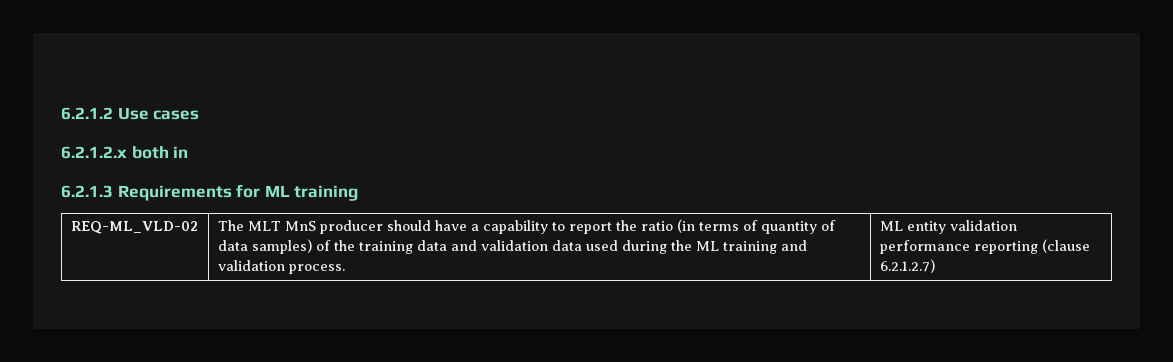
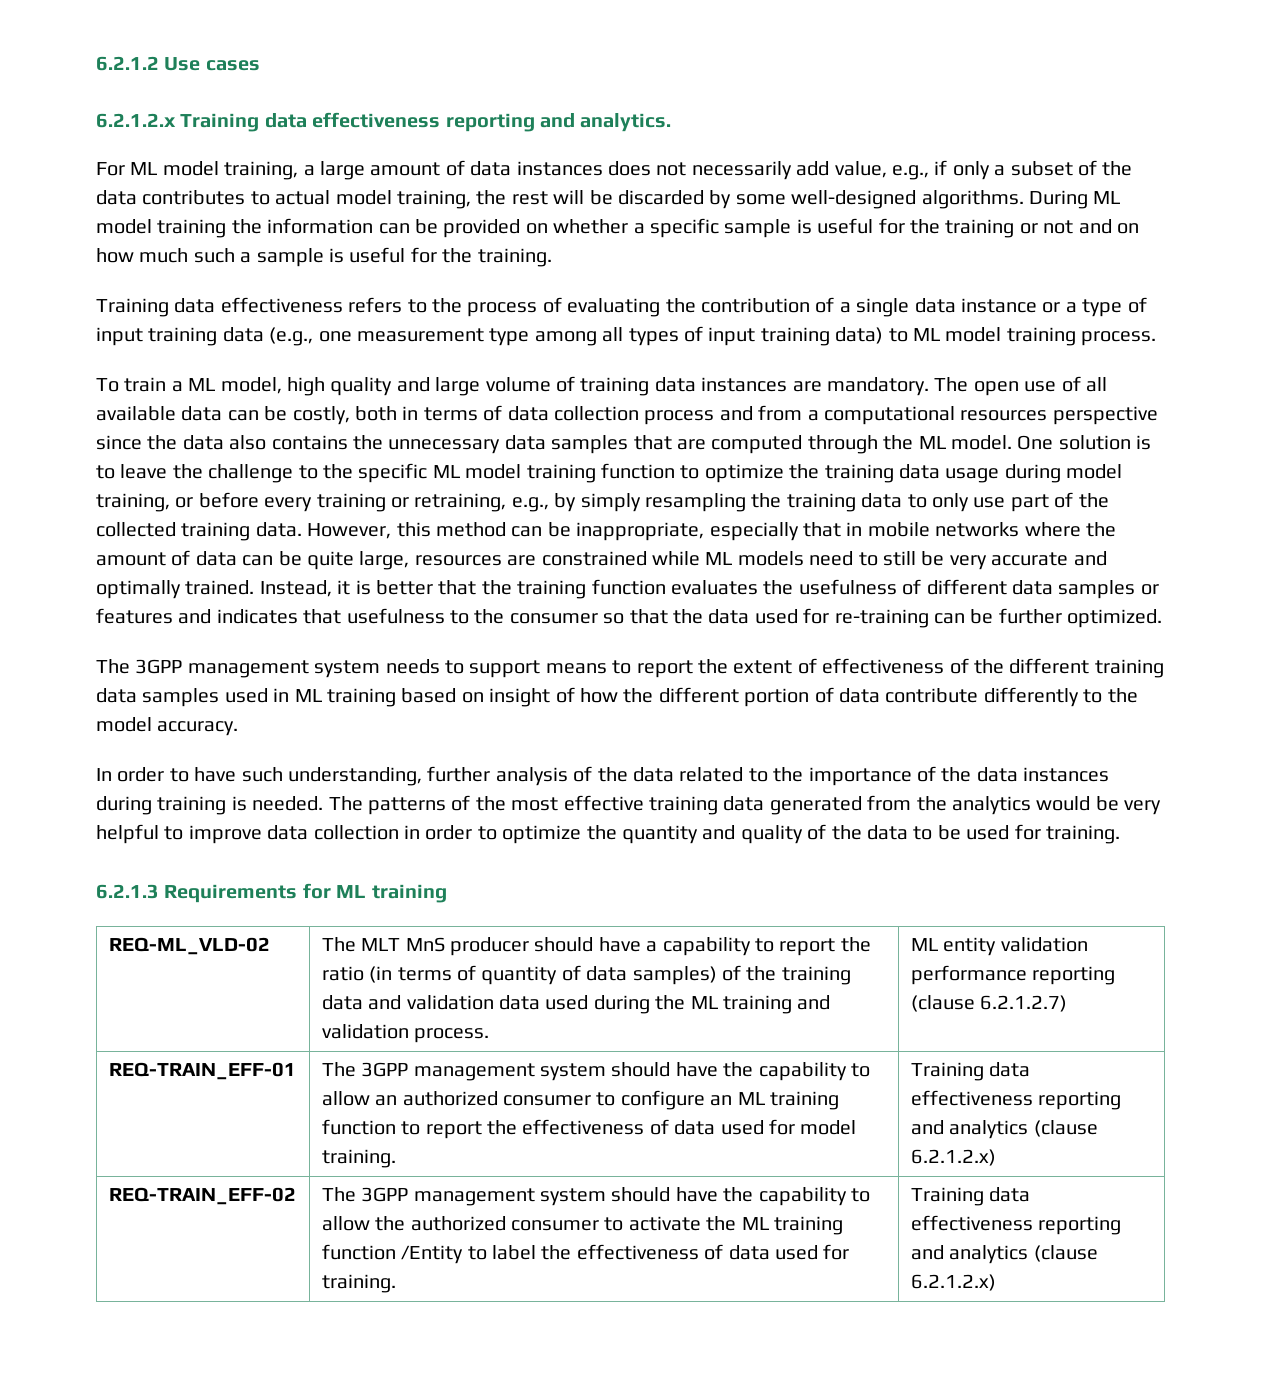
- 6.2.1.2.x both in
+ 6.2.1.2.x Training data effectiveness reporting and analytics.
+ For ML model training, a large amount of data instances does not necessarily add value, e.g., if only a subset of the data contributes to actual model training, the rest will be discarded by some well-designed algorithms. During ML model training the information can be provided on whether a specific sample is useful for the training or not and on how much such a sample is useful for the training.
+ Training data effectiveness refers to the process of evaluating the contribution of a single data instance or a type of input training data (e.g., one measurement type among all types of input training data) to ML model training process.
+ To train a ML model, high quality and large volume of training data instances are mandatory. The open use of all available data can be costly, both in terms of data collection process and from a computational resources perspective since the data also contains the unnecessary data samples that are computed through the ML model. One solution is to leave the challenge to the specific ML model training function to optimize the training data usage during model training, or before every training or retraining, e.g., by simply resampling the training data to only use part of the collected training data. However, this method can be inappropriate, especially that in mobile networks where the amount of data can be quite large, resources are constrained while ML models need to still be very accurate and optimally trained. Instead, it is better that the training function evaluates the usefulness of different data samples or features and indicates that usefulness to the consumer so that the data used for re-training can be further optimized.
+ The 3GPP management system needs to support means to report the extent of effectiveness of the different training data samples used in ML training based on insight of how the different portion of data contribute differently to the model accuracy.
+ In order to have such understanding, further analysis of the data related to the importance of the data instances during training is needed. The patterns of the most effective training data generated from the analytics would be very helpful to improve data collection in order to optimize the quantity and quality of the data to be used for training.
+ REQ-TRAIN_EFF-01 | The 3GPP management system should have the capability to allow an authorized consumer to configure an ML training function to report the effectiveness of data used for model training. | Training data effectiveness reporting and analytics (clause 6.2.1.2.x)
+ REQ-TRAIN_EFF-02 | The 3GPP management system should have the capability to allow the authorized consumer to activate the ML training function /Entity to label the effectiveness of data used for training. | Training data effectiveness reporting and analytics (clause 6.2.1.2.x)

